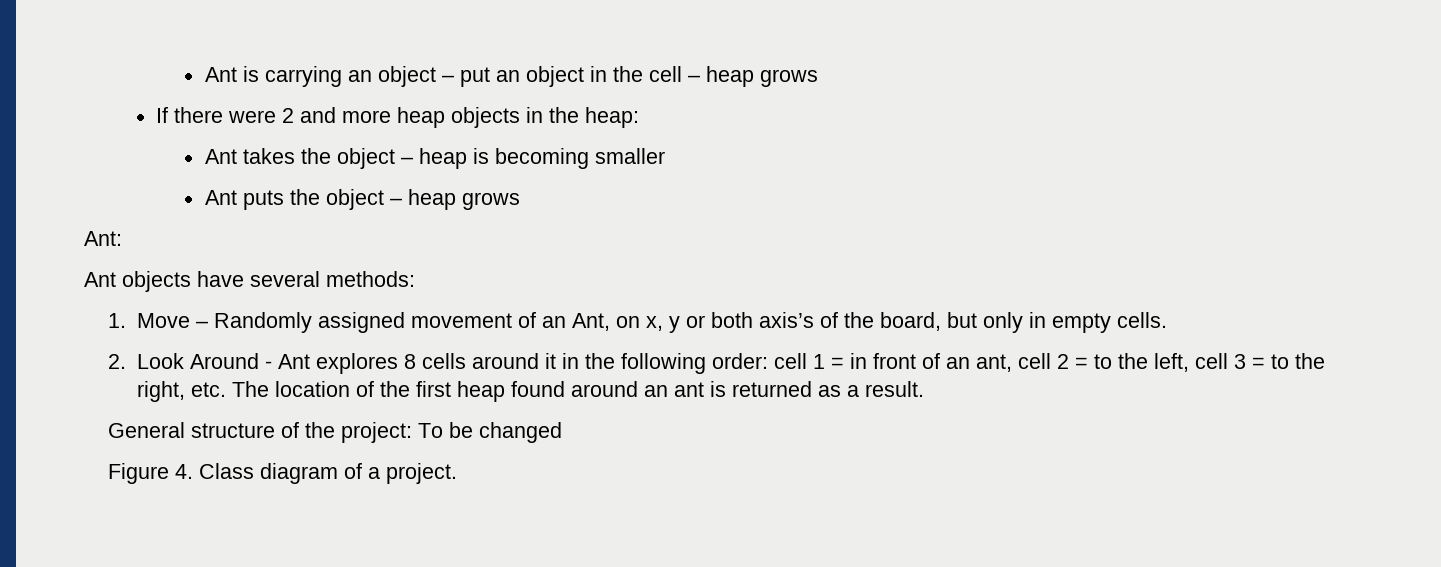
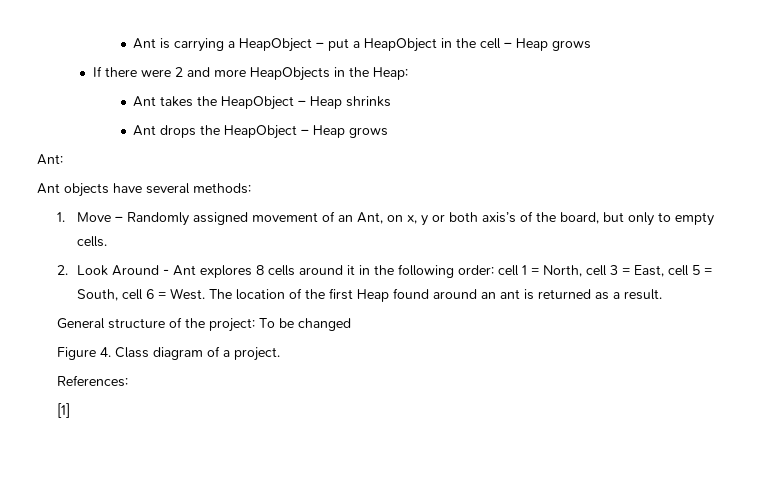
- Ant is carrying an object – put an object in the cell – heap grows
+ Ant is carrying a HeapObject – put a HeapObject in the cell – Heap grows
- If there were 2 and more heap objects in the heap:
+ If there were 2 and more HeapObjects in the Heap:
- Ant takes the object – heap is becoming smaller
- Ant puts the object – heap grows
+ Ant takes the HeapObject – Heap shrinks
+ Ant drops the HeapObject – Heap grows
- 1. Move – Randomly assigned movement of an Ant, on x, y or both axis’s of the board, but only in empty cells.
+ 1. Move – Randomly assigned movement of an Ant, on x, y or both axis’s of the board, but only to empty cells.
- 2. Look Around - Ant explores 8 cells around it in the following order: cell 1 = in front of an ant, cell 2 = to the left, cell 3 = to the right, etc. The location of the first heap found around an ant is returned as a result.
+ 2. Look Around - Ant explores 8 cells around it in the following order: cell 1 = North, cell 3 = East, cell 5 = South, cell 6 = West. The location of the first Heap found around an ant is returned as a result.
+ References:
+ [1]

